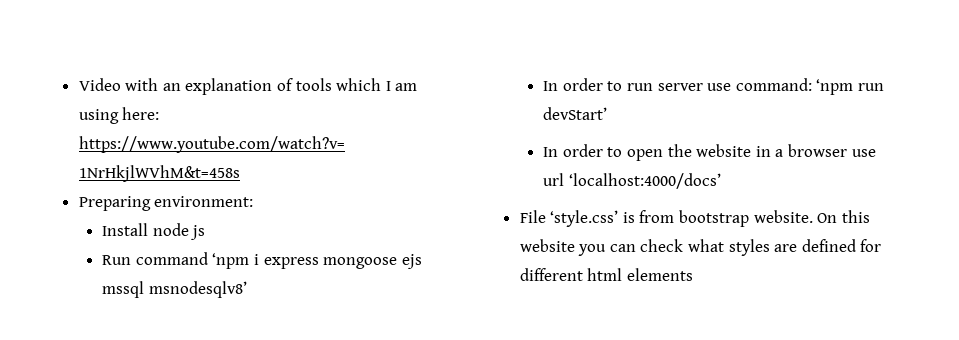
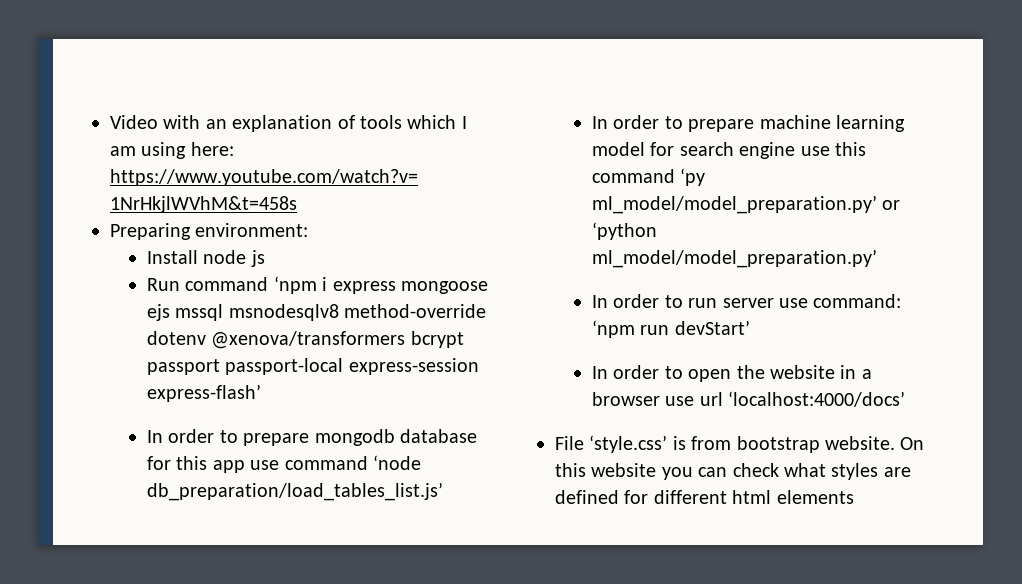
- Run command ‘npm i express mongoose ejs mssql msnodesqlv8’
+ Run command ‘npm i express mongoose ejs mssql msnodesqlv8 method-override dotenv @xenova/transformers bcrypt passport passport-local express-session express-flash’
+ In order to prepare mongodb database for this app use command ‘node db_preparation/load_tables_list.js’
+ In order to prepare machine learning model for search engine use this command ‘py ml_model/model_preparation.py’ or ‘python ml_model/model_preparation.py’

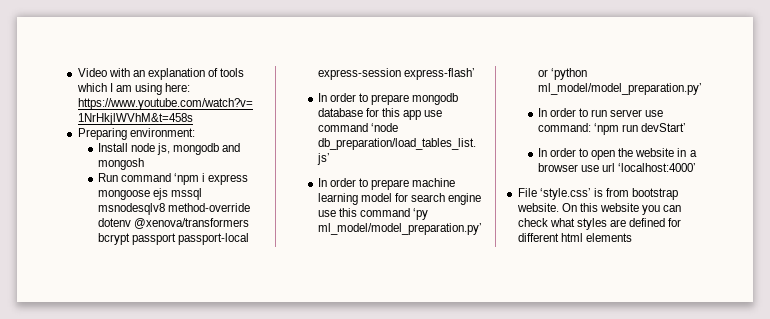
- Install node js
+ Install node js, mongodb and mongosh
- In order to open the website in a browser use url ‘localhost:4000/docs’
+ In order to open the website in a browser use url ‘localhost:4000’

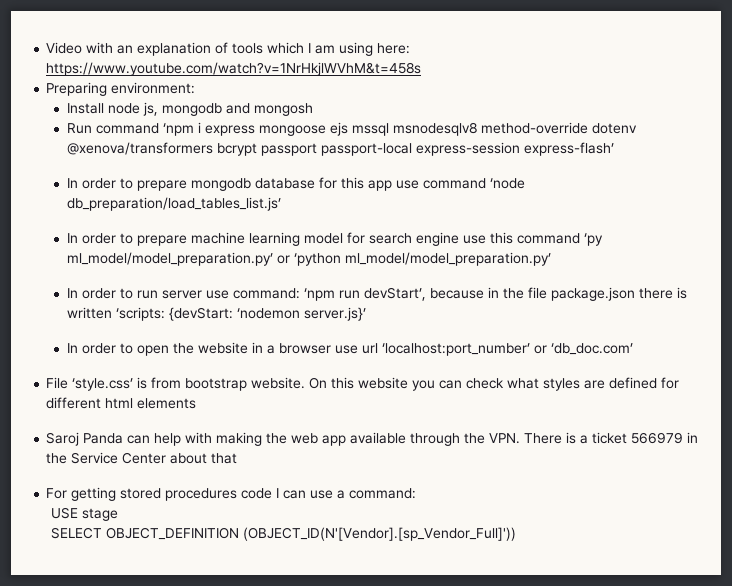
- In order to run server use command: ‘npm run devStart’
+ In order to run server use command: ‘npm run devStart’, because in the file package.json there is written ‘scripts: {devStart: ‘nodemon server.js}’
- In order to open the website in a browser use url ‘localhost:4000’
+ In order to open the website in a browser use url ‘localhost:port_number’ or ‘db_doc.com’
+ Saroj Panda can help with making the web app available through the VPN. There is a ticket 566979 in the Service Center about that
+ For getting stored procedures code I can use a command:
+ USE stage
+ SELECT OBJECT_DEFINITION (OBJECT_ID(N'[Vendor].[sp_Vendor_Full]'))

